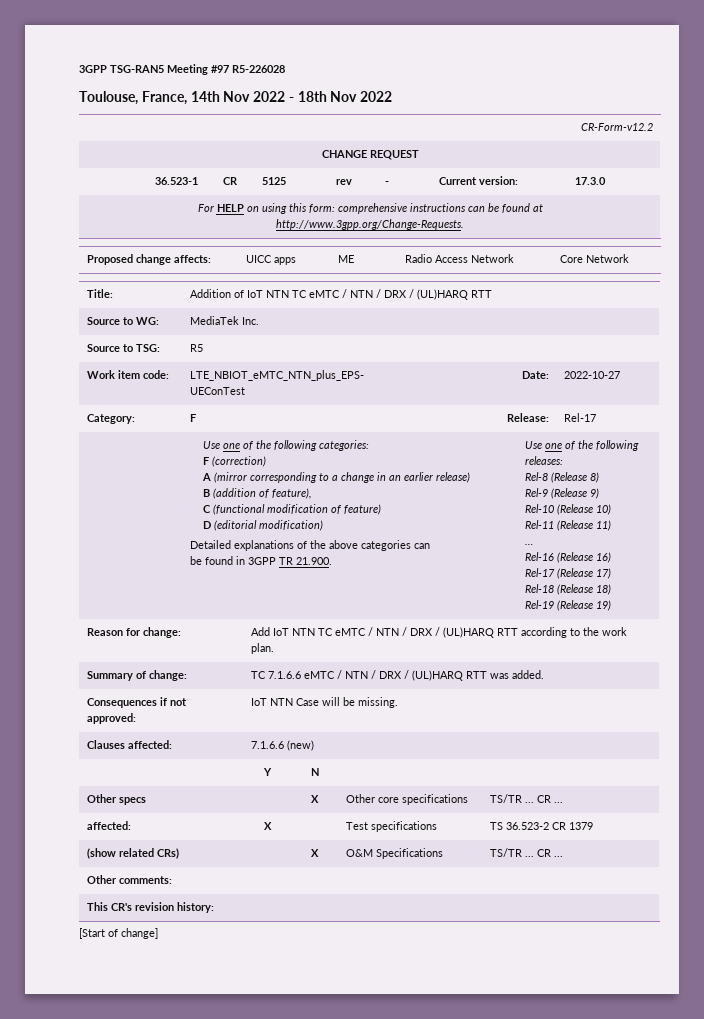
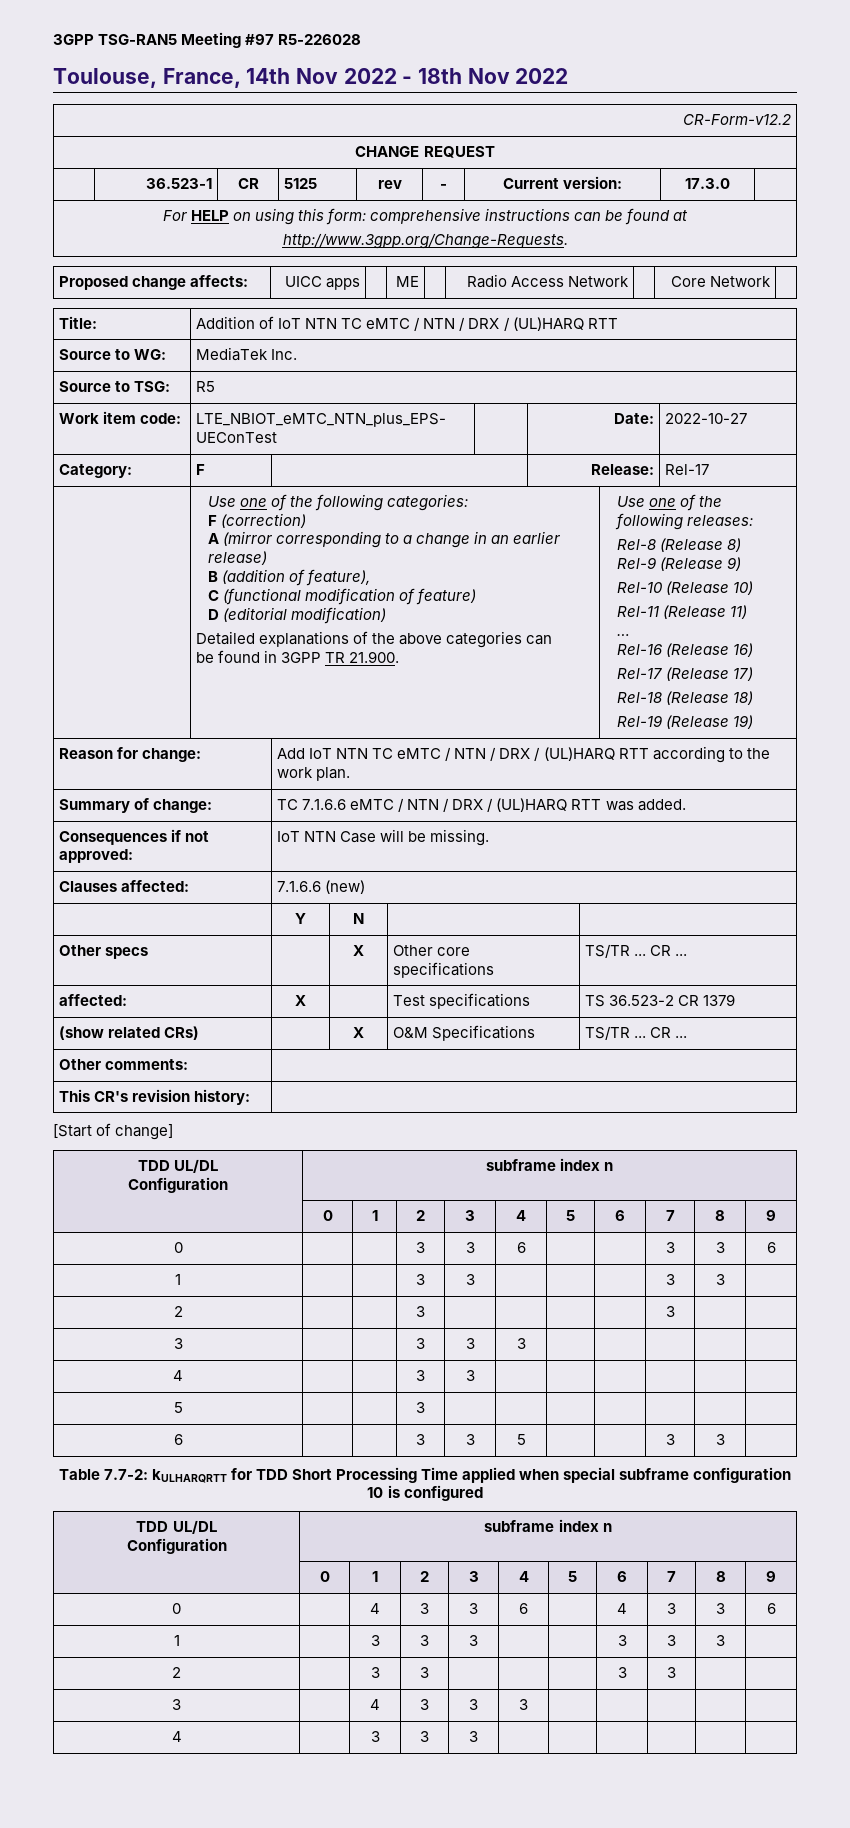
  [Start of change]
+ TDD UL/DL
+ Configuration | subframe index n
+ | 0 | 1 | 2 | 3 | 4 | 5 | 6 | 7 | 8 | 9
+ 0 | | | 3 | 3 | 6 | | | 3 | 3 | 6
+ 1 | | | 3 | 3 | | | | 3 | 3 |
+ 2 | | | 3 | | | | | 3 | |
+ 3 | | | 3 | 3 | 3 | | | | |
+ 4 | | | 3 | 3 | | | | | |
+ 5 | | | 3 | | | | | | |
+ 6 | | | 3 | 3 | 5 | | | 3 | 3 |
+ Table 7.7-2: kULHARQRTT for TDD Short Processing Time applied when special subframe configuration 10 is configured
+ TDD UL/DL
+ Configuration | subframe index n
+ | 0 | 1 | 2 | 3 | 4 | 5 | 6 | 7 | 8 | 9
+ 0 | | 4 | 3 | 3 | 6 | | 4 | 3 | 3 | 6
+ 1 | | 3 | 3 | 3 | | | 3 | 3 | 3 |
+ 2 | | 3 | 3 | | | | 3 | 3 | |
+ 3 | | 4 | 3 | 3 | 3 | | | | |
+ 4 | | 3 | 3 | 3 | | | | | |

